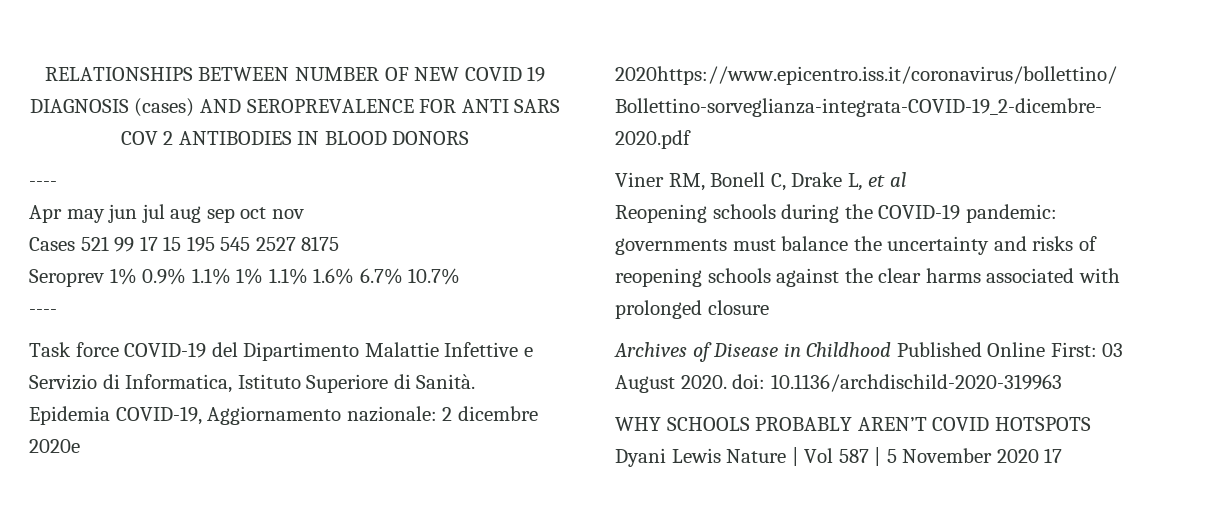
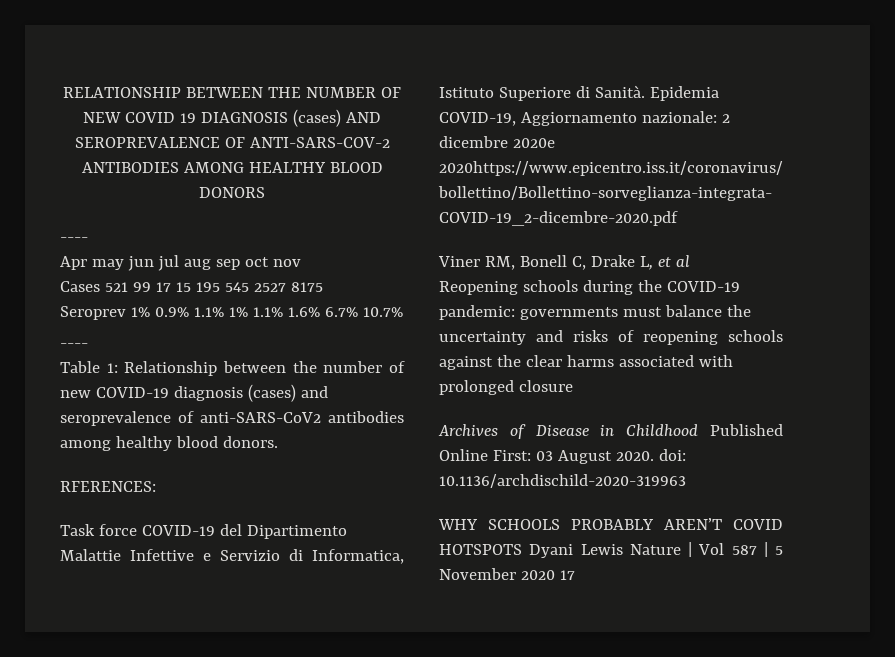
- RELATIONSHIPS BETWEEN NUMBER OF NEW COVID 19 DIAGNOSIS (cases) AND SEROPREVALENCE FOR ANTI SARS COV 2 ANTIBODIES IN BLOOD DONORS
+ RELATIONSHIP BETWEEN THE NUMBER OF NEW COVID 19 DIAGNOSIS (cases) AND SEROPREVALENCE OF ANTI-SARS-COV-2 ANTIBODIES AMONG HEALTHY BLOOD DONORS
+ Table 1: Relationship between the number of new COVID-19 diagnosis (cases) and seroprevalence of anti-SARS-CoV2 antibodies among healthy blood donors.
+ RFERENCES:

